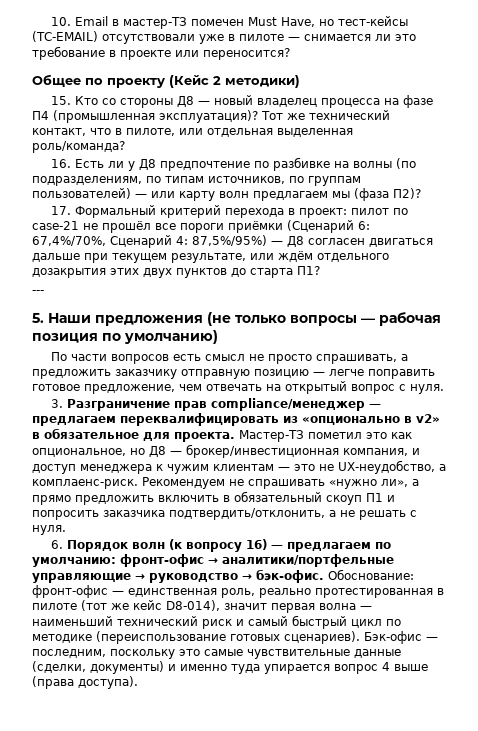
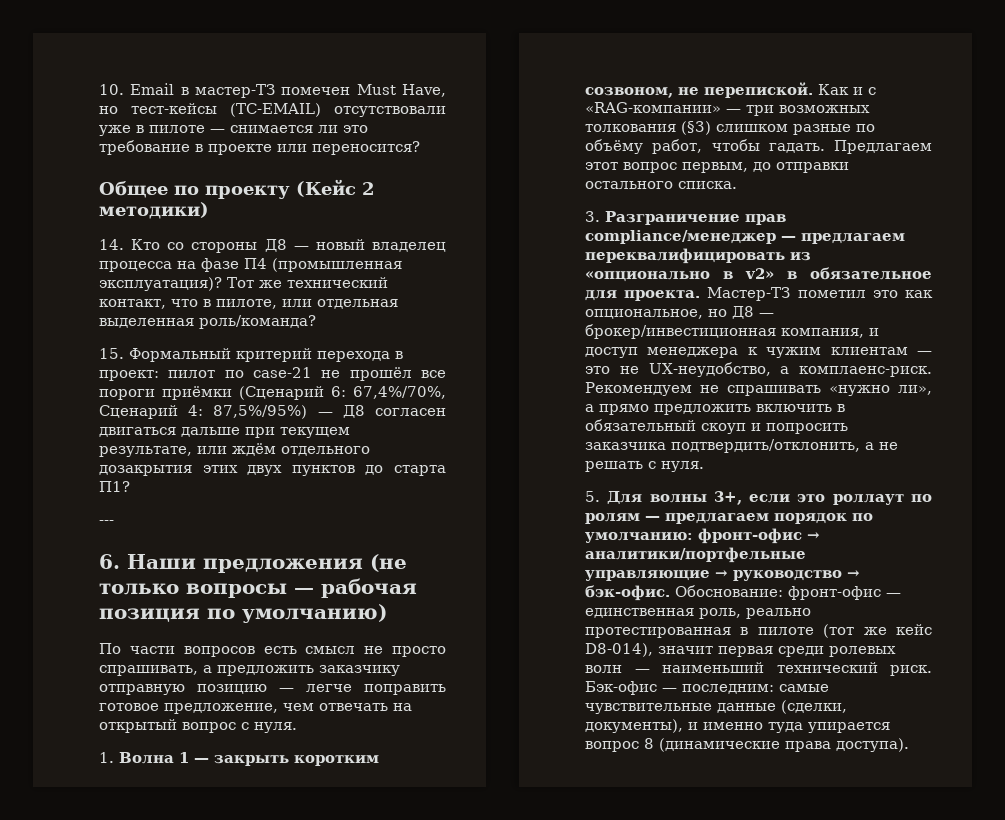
- 15. Кто со стороны Д8 — новый владелец процесса на фазе П4 (промышленная эксплуатация)?
+ 14. Кто со стороны Д8 — новый владелец процесса на фазе П4 (промышленная эксплуатация)?
- 16. Есть ли у Д8 предпочтение по разбивке на волны (по подразделениям, по типам источников, по группам пользователей) — или карту волн предлагаем мы (фаза П2)?
- 17. Формальный критерий перехода в проект: пилот по case-21 не прошёл все пороги приёмки (Сценарий 6: 67,4%/70%, Сценарий 4: 87,5%/95%) — Д8 согласен двигаться дальше при текущем результате, или ждём отдельного дозакрытия этих двух пунктов до старта П1?
+ 15. Формальный критерий перехода в проект: пилот по case-21 не прошёл все пороги приёмки (Сценарий 6: 67,4%/70%, Сценарий 4: 87,5%/95%) — Д8 согласен двигаться дальше при текущем результате, или ждём отдельного дозакрытия этих двух пунктов до старта П1?
- 5. Наши предложения (не только вопросы — рабочая позиция по умолчанию)
+ 6. Наши предложения (не только вопросы — рабочая позиция по умолчанию)
+ 1. Волна 1 — закрыть коротким созвоном, не перепиской. Как и с «RAG-компании» — три возможных толкования (§3) слишком разные по объёму работ, чтобы гадать. Предлагаем этот вопрос первым, до отправки остального списка.
- Рекомендуем не спрашивать «нужно ли», а прямо предложить включить в обязательный скоуп П1 и попросить заказчика подтвердить/отклонить, а не решать с нуля.
+ Рекомендуем не спрашивать «нужно ли», а прямо предложить включить в обязательный скоуп и попросить заказчика подтвердить/отклонить, а не решать с нуля.
- 6. Порядок волн (к вопросу 16) — предлагаем по умолчанию: фронт-офис → аналитики/портфельные управляющие → руководство → бэк-офис.
+ 5. Для волны 3+, если это роллаут по ролям — предлагаем порядок по умолчанию: фронт-офис → аналитики/портфельные управляющие → руководство → бэк-офис.
- Обоснование: фронт-офис — единственная роль, реально протестированная в пилоте (тот же кейс D8-014), значит первая волна — наименьший технический риск и самый быстрый цикл по методике (переиспользование готовых сценариев). Бэк-офис — последним, поскольку это самые чувствительные данные (сделки, документы) и именно туда упирается вопрос 4 выше (права доступа).
+ Обоснование: фронт-офис — единственная роль, реально протестированная в пилоте (тот же кейс D8-014), значит первая среди ролевых волн — наименьший технический риск. Бэк-офис — последним: самые чувствительные данные (сделки, документы), и именно туда упирается вопрос 8 (динамические права доступа).

